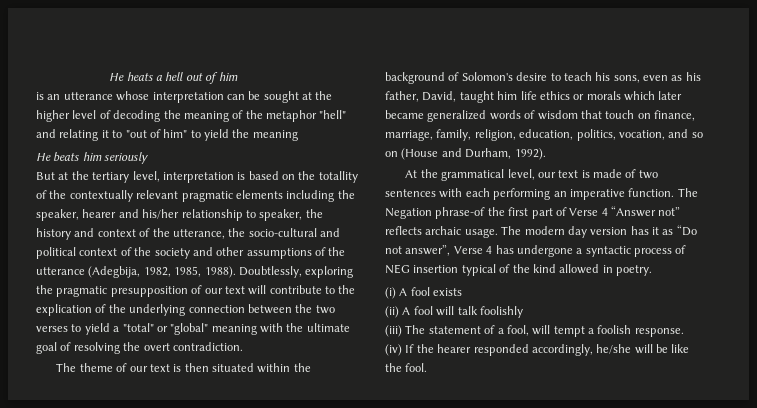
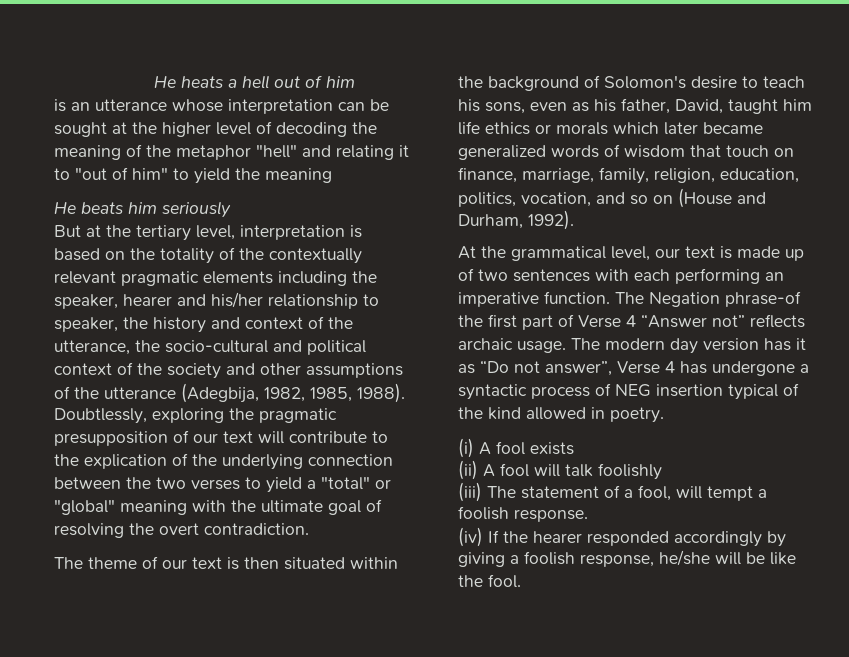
- But at the tertiary level, interpretation is based on the totallity of the contextually relevant pragmatic elements including the speaker, hearer and his/her relationship to speaker, the history and context of the utterance, the socio-cultural and political context of the society and other assumptions of the utterance (Adegbija, 1982, 1985, 1988).
+ But at the tertiary level, interpretation is based on the totality of the contextually relevant pragmatic elements including the speaker, hearer and his/her relationship to speaker, the history and context of the utterance, the socio-cultural and political context of the society and other assumptions of the utterance (Adegbija, 1982, 1985, 1988).
- At the grammatical level, our text is made of two sentences with each performing an imperative function.
+ At the grammatical level, our text is made up of two sentences with each performing an imperative function.
- (iv) If the hearer responded accordingly, he/she will be like the fool.
+ (iv) If the hearer responded accordingly by giving a foolish response, he/she will be like the fool.

